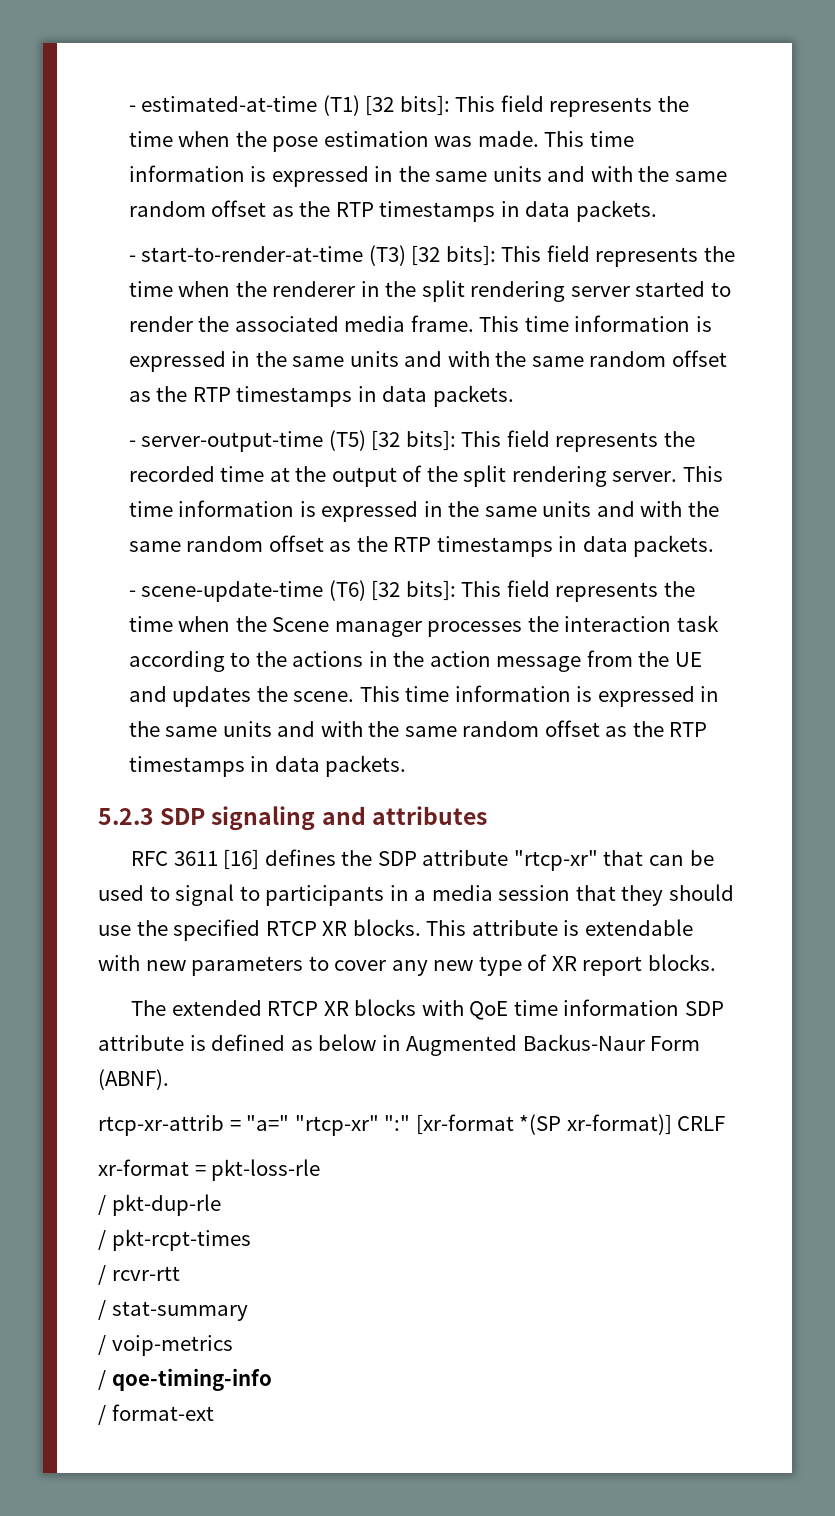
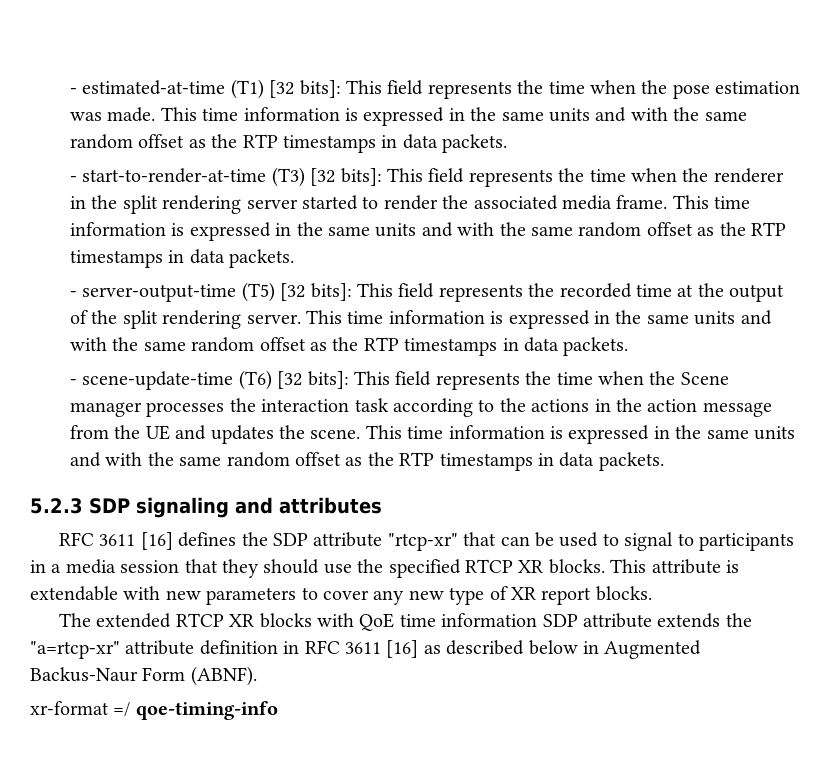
- The extended RTCP XR blocks with QoE time information SDP attribute is defined as below in Augmented Backus-Naur Form (ABNF).
+ The extended RTCP XR blocks with QoE time information SDP attribute extends the "a=rtcp-xr" attribute definition in RFC 3611 [16] as described below in Augmented Backus-Naur Form (ABNF).
- rtcp-xr-attrib = "a=" "rtcp-xr" ":" [xr-format *(SP xr-format)] CRLF
- xr-format = pkt-loss-rle
- / pkt-dup-rle
- / pkt-rcpt-times
- / rcvr-rtt
- / stat-summary
- / voip-metrics
- / qoe-timing-info
+ xr-format =/ qoe-timing-info
- / format-ext

